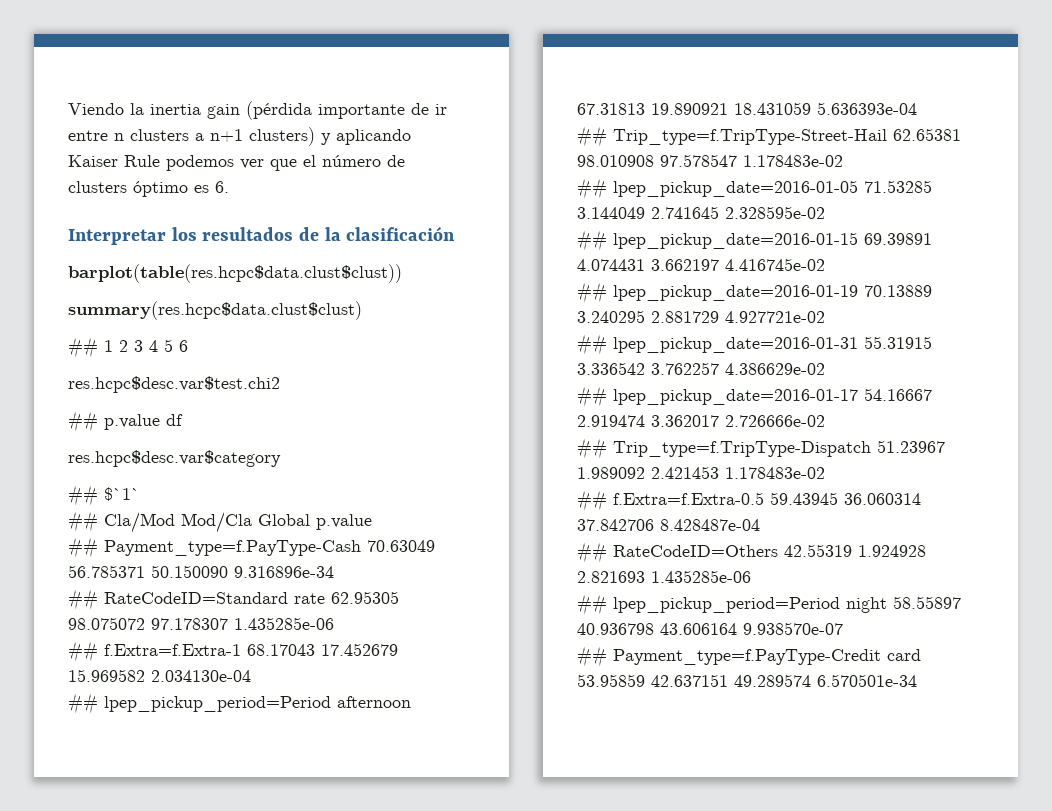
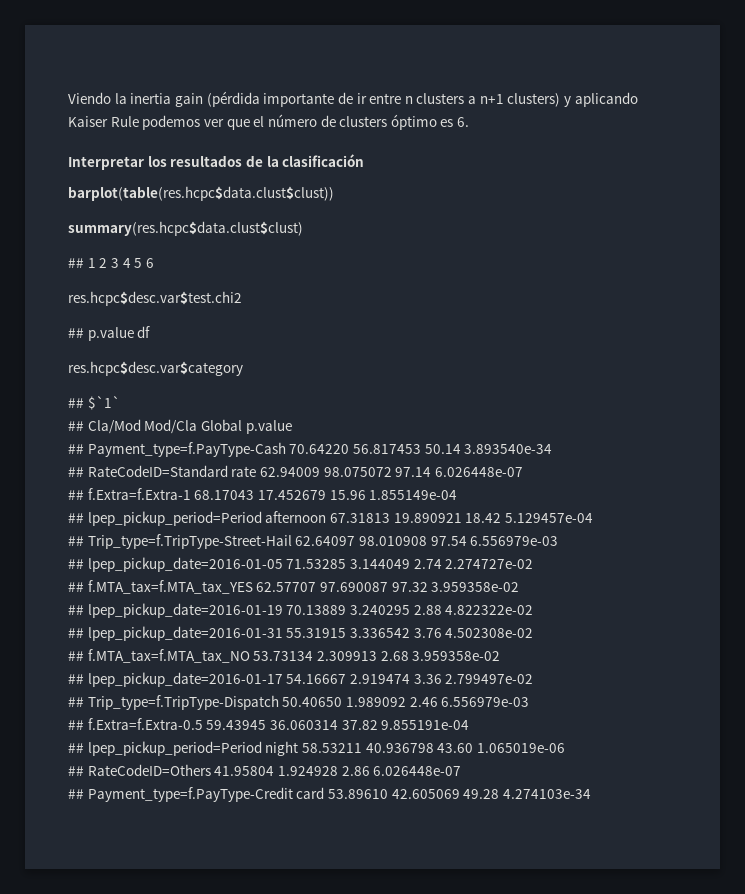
- ## Payment_type=f.PayType-Cash 70.63049 56.785371 50.150090 9.316896e-34
+ ## Payment_type=f.PayType-Cash 70.64220 56.817453 50.14 3.893540e-34
- ## RateCodeID=Standard rate 62.95305 98.075072 97.178307 1.435285e-06
+ ## RateCodeID=Standard rate 62.94009 98.075072 97.14 6.026448e-07
- ## f.Extra=f.Extra-1 68.17043 17.452679 15.969582 2.034130e-04
+ ## f.Extra=f.Extra-1 68.17043 17.452679 15.96 1.855149e-04
- ## lpep_pickup_period=Period afternoon 67.31813 19.890921 18.431059 5.636393e-04
+ ## lpep_pickup_period=Period afternoon 67.31813 19.890921 18.42 5.129457e-04
- ## Trip_type=f.TripType-Street-Hail 62.65381 98.010908 97.578547 1.178483e-02
+ ## Trip_type=f.TripType-Street-Hail 62.64097 98.010908 97.54 6.556979e-03
- ## lpep_pickup_date=2016-01-05 71.53285 3.144049 2.741645 2.328595e-02
- ## lpep_pickup_date=2016-01-15 69.39891 4.074431 3.662197 4.416745e-02
+ ## lpep_pickup_date=2016-01-05 71.53285 3.144049 2.74 2.274727e-02
+ ## f.MTA_tax=f.MTA_tax_YES 62.57707 97.690087 97.32 3.959358e-02
- ## lpep_pickup_date=2016-01-19 70.13889 3.240295 2.881729 4.927721e-02
+ ## lpep_pickup_date=2016-01-19 70.13889 3.240295 2.88 4.822322e-02
- ## lpep_pickup_date=2016-01-31 55.31915 3.336542 3.762257 4.386629e-02
+ ## lpep_pickup_date=2016-01-31 55.31915 3.336542 3.76 4.502308e-02
+ ## f.MTA_tax=f.MTA_tax_NO 53.73134 2.309913 2.68 3.959358e-02
- ## lpep_pickup_date=2016-01-17 54.16667 2.919474 3.362017 2.726666e-02
+ ## lpep_pickup_date=2016-01-17 54.16667 2.919474 3.36 2.799497e-02
- ## Trip_type=f.TripType-Dispatch 51.23967 1.989092 2.421453 1.178483e-02
+ ## Trip_type=f.TripType-Dispatch 50.40650 1.989092 2.46 6.556979e-03
- ## f.Extra=f.Extra-0.5 59.43945 36.060314 37.842706 8.428487e-04
- ## RateCodeID=Others 42.55319 1.924928 2.821693 1.435285e-06
- ## lpep_pickup_period=Period night 58.55897 40.936798 43.606164 9.938570e-07
+ ## f.Extra=f.Extra-0.5 59.43945 36.060314 37.82 9.855191e-04
+ ## lpep_pickup_period=Period night 58.53211 40.936798 43.60 1.065019e-06
+ ## RateCodeID=Others 41.95804 1.924928 2.86 6.026448e-07
- ## Payment_type=f.PayType-Credit card 53.95859 42.637151 49.289574 6.570501e-34
+ ## Payment_type=f.PayType-Credit card 53.89610 42.605069 49.28 4.274103e-34

